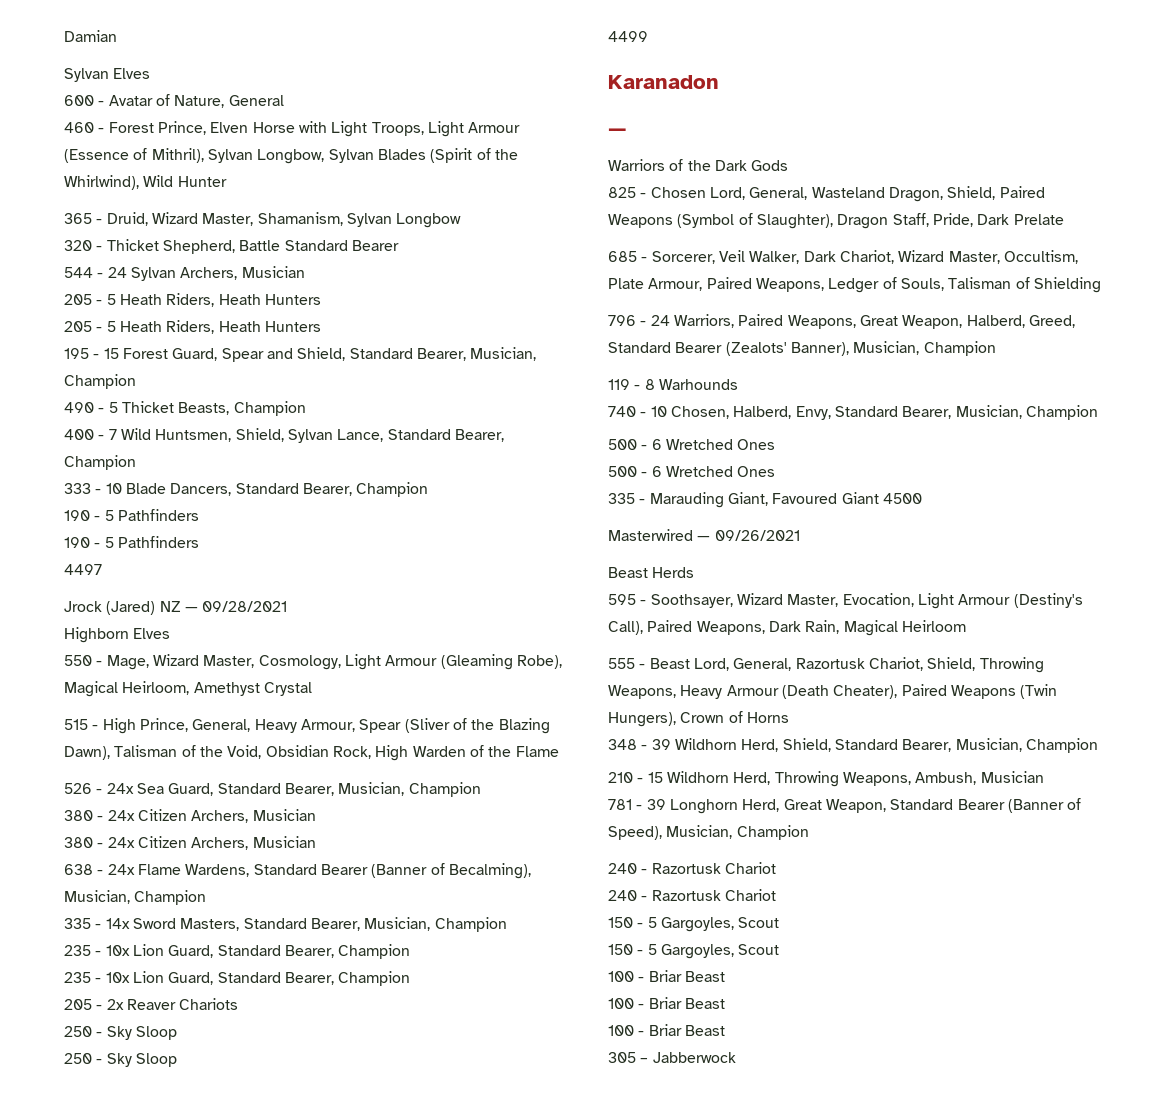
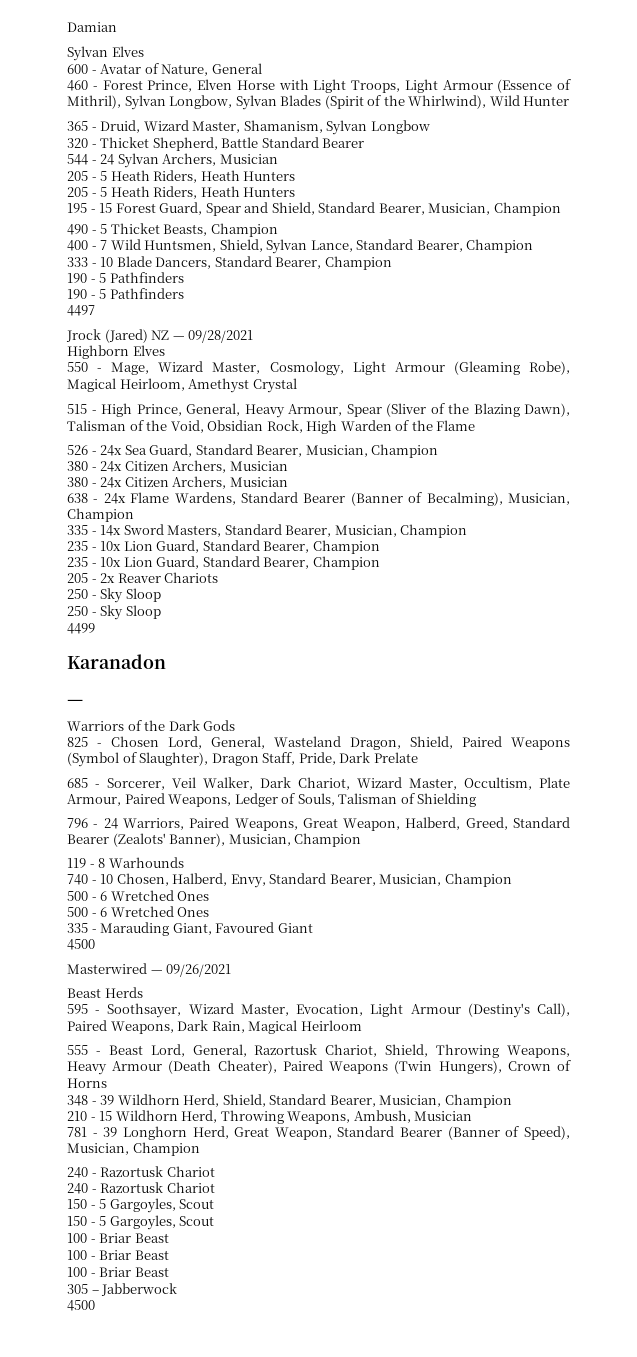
- 335 - Marauding Giant, Favoured Giant 4500
+ 335 - Marauding Giant, Favoured Giant
+ 4500
  305 – Jabberwock
+ 4500

